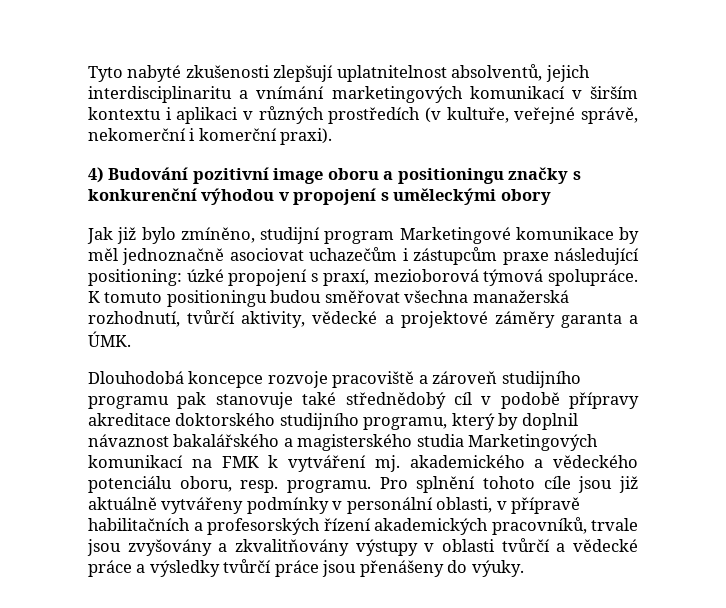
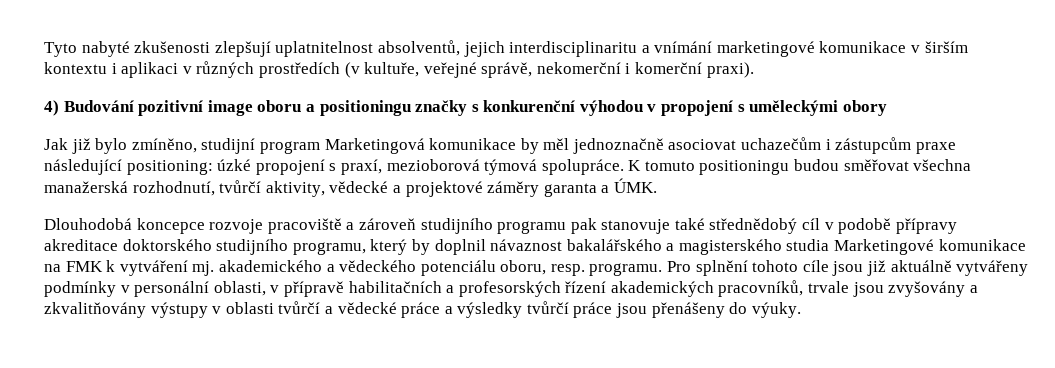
- Tyto nabyté zkušenosti zlepšují uplatnitelnost absolventů, jejich interdisciplinaritu a vnímání marketingových komunikací v širším kontextu i aplikaci v různých prostředích (v kultuře, veřejné správě, nekomerční i komerční praxi).
+ Tyto nabyté zkušenosti zlepšují uplatnitelnost absolventů, jejich interdisciplinaritu a vnímání marketingové komunikace v širším kontextu i aplikaci v různých prostředích (v kultuře, veřejné správě, nekomerční i komerční praxi).
- Jak již bylo zmíněno, studijní program Marketingové komunikace by měl jednoznačně asociovat uchazečům i zástupcům praxe následující positioning: úzké propojení s praxí, mezioborová týmová spolupráce.
+ Jak již bylo zmíněno, studijní program Marketingová komunikace by měl jednoznačně asociovat uchazečům i zástupcům praxe následující positioning: úzké propojení s praxí, mezioborová týmová spolupráce.
- Dlouhodobá koncepce rozvoje pracoviště a zároveň studijního programu pak stanovuje také střednědobý cíl v podobě přípravy akreditace doktorského studijního programu, který by doplnil návaznost bakalářského a magisterského studia Marketingových komunikací na FMK k vytváření mj. akademického a vědeckého potenciálu oboru, resp. programu.
+ Dlouhodobá koncepce rozvoje pracoviště a zároveň studijního programu pak stanovuje také střednědobý cíl v podobě přípravy akreditace doktorského studijního programu, který by doplnil návaznost bakalářského a magisterského studia Marketingové komunikace na FMK k vytváření mj. akademického a vědeckého potenciálu oboru, resp. programu.

